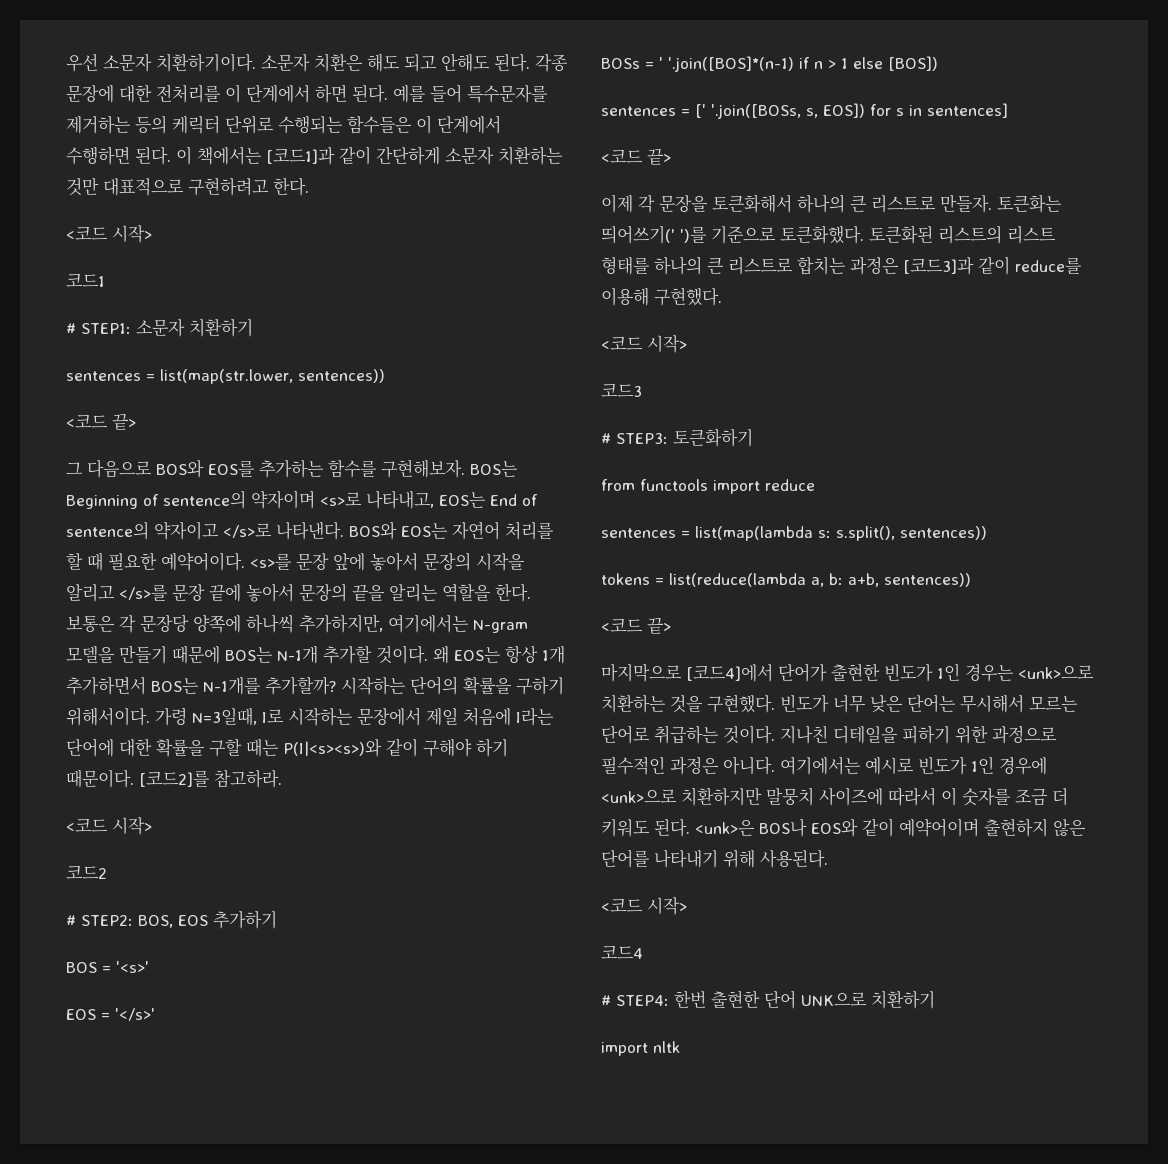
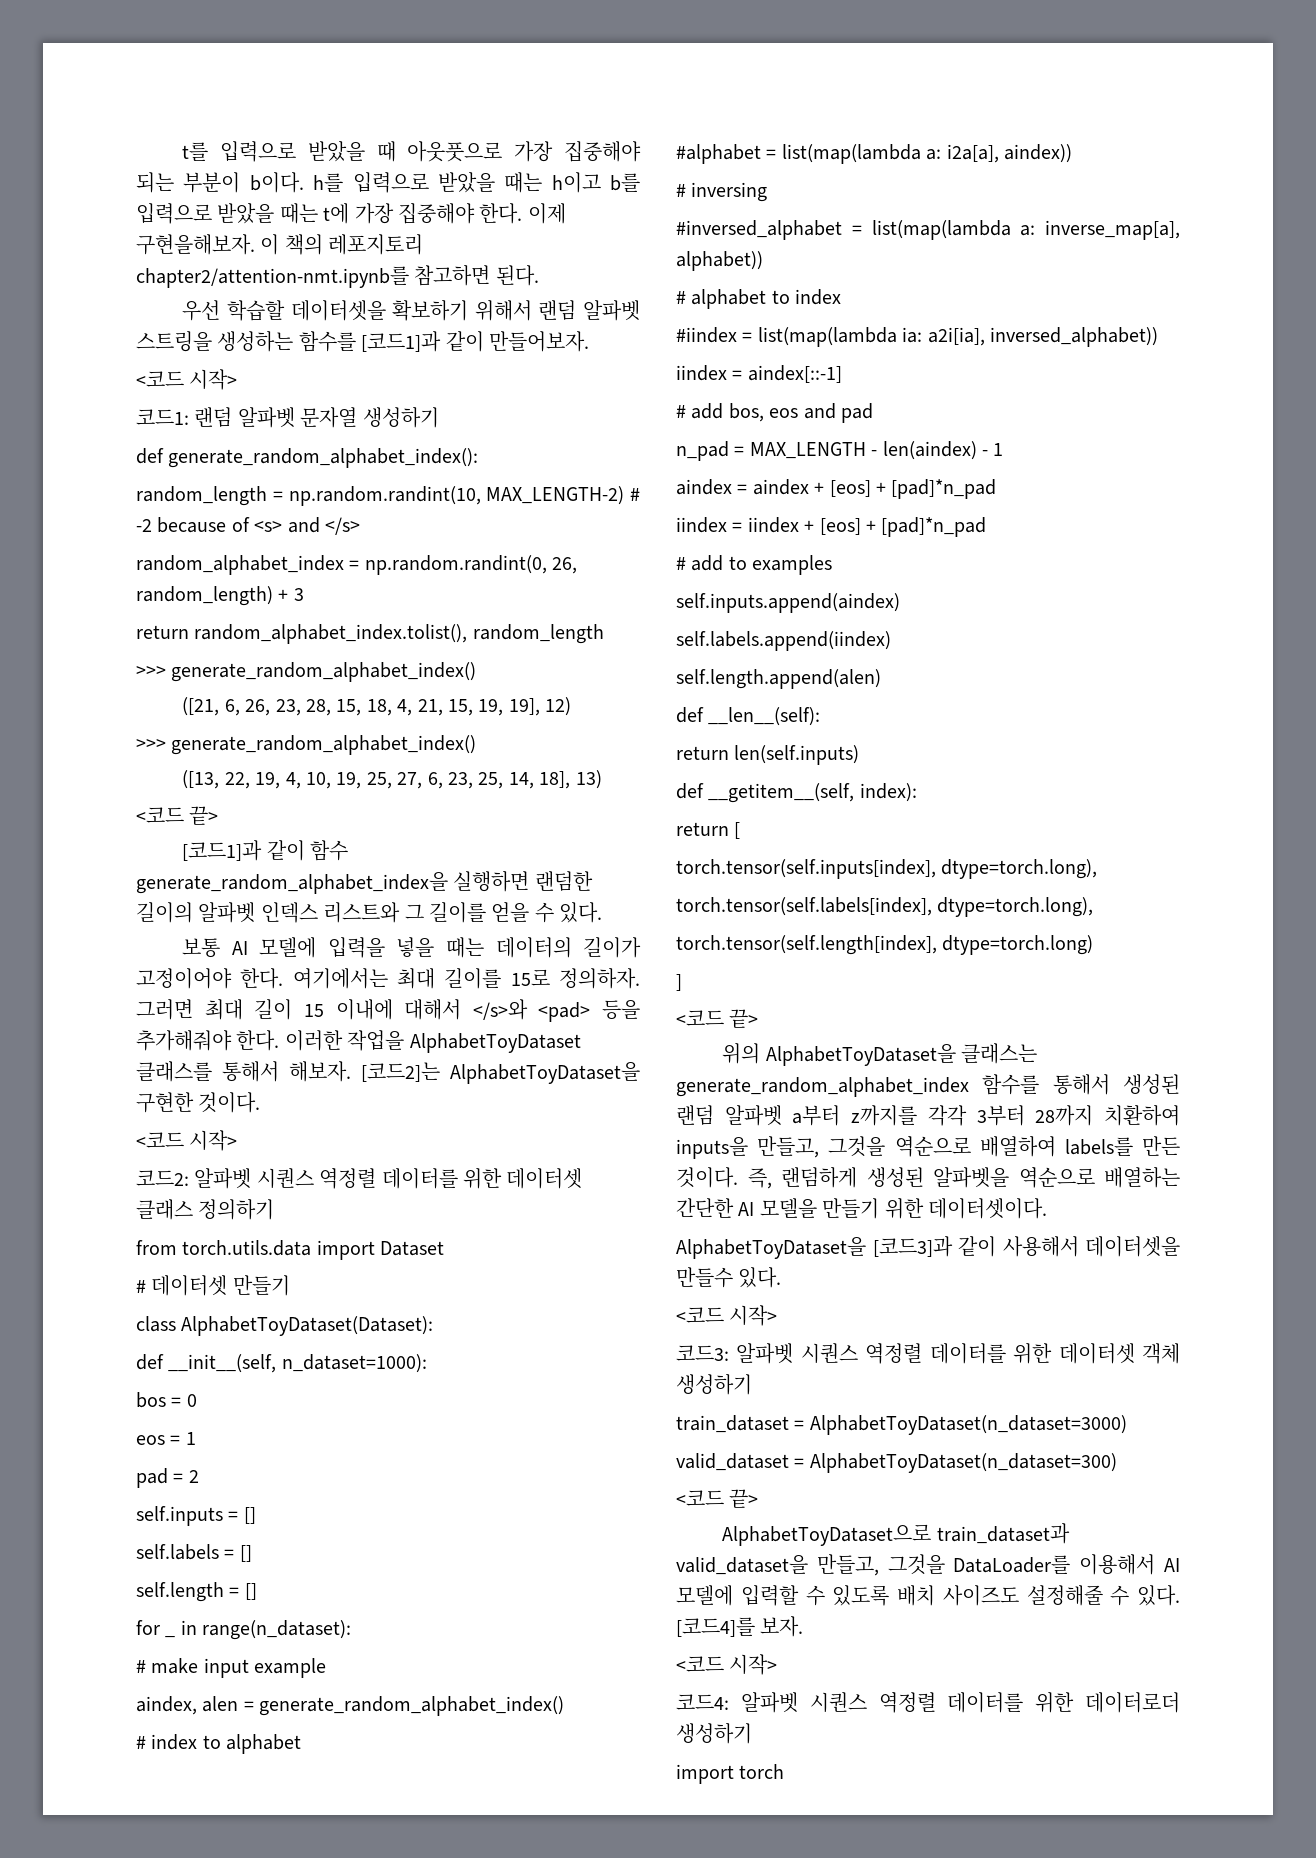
- 우선 소문자 치환하기이다. 소문자 치환은 해도 되고 안해도 된다. 각종 문장에 대한 전처리를 이 단계에서 하면 된다. 예를 들어 특수문자를 제거하는 등의 케릭터 단위로 수행되는 함수들은 이 단계에서 수행하면 된다. 이 책에서는 [코드1]과 같이 간단하게 소문자 치환하는 것만 대표적으로 구현하려고 한다.
+ t를 입력으로 받았을 때 아웃풋으로 가장 집중해야 되는 부분이 b이다. h를 입력으로 받았을 때는 h이고 b를 입력으로 받았을 때는 t에 가장 집중해야 한다. 이제 구현을해보자. 이 책의 레포지토리 chapter2/attention-nmt.ipynb를 참고하면 된다.
+ 우선 학습할 데이터셋을 확보하기 위해서 랜덤 알파벳 스트링을 생성하는 함수를 [코드1]과 같이 만들어보자.
  <코드 시작>
- 코드1
- # STEP1: 소문자 치환하기
- sentences = list(map(str.lower, sentences))
+ 코드1: 랜덤 알파벳 문자열 생성하기
+ def generate_random_alphabet_index():
+ random_length = np.random.randint(10, MAX_LENGTH-2) # -2 because of <s> and </s>
+ random_alphabet_index = np.random.randint(0, 26, random_length) + 3
+ return random_alphabet_index.tolist(), random_length
+ >>> generate_random_alphabet_index()
+ ([21, 6, 26, 23, 28, 15, 18, 4, 21, 15, 19, 19], 12)
+ >>> generate_random_alphabet_index()
+ ([13, 22, 19, 4, 10, 19, 25, 27, 6, 23, 25, 14, 18], 13)
  <코드 끝>
- 그 다음으로 BOS와 EOS를 추가하는 함수를 구현해보자. BOS는 Beginning of sentence의 약자이며 <s>로 나타내고, EOS는 End of sentence의 약자이고 </s>로 나타낸다. BOS와 EOS는 자연어 처리를 할 때 필요한 예약어이다. <s>를 문장 앞에 놓아서 문장의 시작을 알리고 </s>를 문장 끝에 놓아서 문장의 끝을 알리는 역할을 한다. 보통은 각 문장당 양쪽에 하나씩 추가하지만, 여기에서는 N-gram 모델을 만들기 때문에 BOS는 N-1개 추가할 것이다. 왜 EOS는 항상 1개 추가하면서 BOS는 N-1개를 추가할까? 시작하는 단어의 확률을 구하기 위해서이다. 가령 N=3일때, I로 시작하는 문장에서 제일 처음에 I라는 단어에 대한 확률을 구할 때는 P(I|<s><s>)와 같이 구해야 하기 때문이다. [코드2]를 참고하라.
+ [코드1]과 같이 함수 generate_random_alphabet_index을 실행하면 랜덤한 길이의 알파벳 인덱스 리스트와 그 길이를 얻을 수 있다.
+ 보통 AI 모델에 입력을 넣을 때는 데이터의 길이가 고정이어야 한다. 여기에서는 최대 길이를 15로 정의하자. 그러면 최대 길이 15 이내에 대해서 </s>와 <pad> 등을 추가해줘야 한다. 이러한 작업을 AlphabetToyDataset 클래스를 통해서 해보자. [코드2]는 AlphabetToyDataset을 구현한 것이다.
  <코드 시작>
- 코드2
- # STEP2: BOS, EOS 추가하기
- BOS = '<s>'
- EOS = '</s>'
- BOSs = ' '.join([BOS]*(n-1) if n > 1 else [BOS])
- sentences = [' '.join([BOSs, s, EOS]) for s in sentences]
+ 코드2: 알파벳 시퀀스 역정렬 데이터를 위한 데이터셋 클래스 정의하기
+ from torch.utils.data import Dataset
+ # 데이터셋 만들기
+ class AlphabetToyDataset(Dataset):
+ def __init__(self, n_dataset=1000):
+ bos = 0
+ eos = 1
+ pad = 2
+ self.inputs = []
+ self.labels = []
+ self.length = []
+ for _ in range(n_dataset):
+ # make input example
+ aindex, alen = generate_random_alphabet_index()
+ # index to alphabet
+ #alphabet = list(map(lambda a: i2a[a], aindex))
+ # inversing
+ #inversed_alphabet = list(map(lambda a: inverse_map[a], alphabet))
+ # alphabet to index
+ #iindex = list(map(lambda ia: a2i[ia], inversed_alphabet))
+ iindex = aindex[::-1]
+ # add bos, eos and pad
+ n_pad = MAX_LENGTH - len(aindex) - 1
+ aindex = aindex + [eos] + [pad]*n_pad
+ iindex = iindex + [eos] + [pad]*n_pad
+ # add to examples
+ self.inputs.append(aindex)
+ self.labels.append(iindex)
+ self.length.append(alen)
+ def __len__(self):
+ return len(self.inputs)
+ def __getitem__(self, index):
+ return [
+ torch.tensor(self.inputs[index], dtype=torch.long),
+ torch.tensor(self.labels[index], dtype=torch.long),
+ torch.tensor(self.length[index], dtype=torch.long)
+ ]
  <코드 끝>
- 이제 각 문장을 토큰화해서 하나의 큰 리스트로 만들자. 토큰화는 띄어쓰기(' ')를 기준으로 토큰화했다. 토큰화된 리스트의 리스트 형태를 하나의 큰 리스트로 합치는 과정은 [코드3]과 같이 reduce를 이용해 구현했다.
+ 위의 AlphabetToyDataset을 클래스는 generate_random_alphabet_index 함수를 통해서 생성된 랜덤 알파벳 a부터 z까지를 각각 3부터 28까지 치환하여 inputs을 만들고, 그것을 역순으로 배열하여 labels를 만든 것이다. 즉, 랜덤하게 생성된 알파벳을 역순으로 배열하는 간단한 AI 모델을 만들기 위한 데이터셋이다.
+ AlphabetToyDataset을 [코드3]과 같이 사용해서 데이터셋을 만들수 있다.
  <코드 시작>
- 코드3
- # STEP3: 토큰화하기
- from functools import reduce
- sentences = list(map(lambda s: s.split(), sentences))
- tokens = list(reduce(lambda a, b: a+b, sentences))
+ 코드3: 알파벳 시퀀스 역정렬 데이터를 위한 데이터셋 객체 생성하기
+ train_dataset = AlphabetToyDataset(n_dataset=3000)
+ valid_dataset = AlphabetToyDataset(n_dataset=300)
  <코드 끝>
- 마지막으로 [코드4]에서 단어가 출현한 빈도가 1인 경우는 <unk>으로 치환하는 것을 구현했다. 빈도가 너무 낮은 단어는 무시해서 모르는 단어로 취급하는 것이다. 지나친 디테일을 피하기 위한 과정으로 필수적인 과정은 아니다. 여기에서는 예시로 빈도가 1인 경우에 <unk>으로 치환하지만 말뭉치 사이즈에 따라서 이 숫자를 조금 더 키워도 된다. <unk>은 BOS나 EOS와 같이 예약어이며 출현하지 않은 단어를 나타내기 위해 사용된다.
+ AlphabetToyDataset으로 train_dataset과 valid_dataset을 만들고, 그것을 DataLoader를 이용해서 AI 모델에 입력할 수 있도록 배치 사이즈도 설정해줄 수 있다. [코드4]를 보자.
  <코드 시작>
- 코드4
- # STEP4: 한번 출현한 단어 UNK으로 치환하기
- import nltk
+ 코드4: 알파벳 시퀀스 역정렬 데이터를 위한 데이터로더 생성하기
+ import torch

